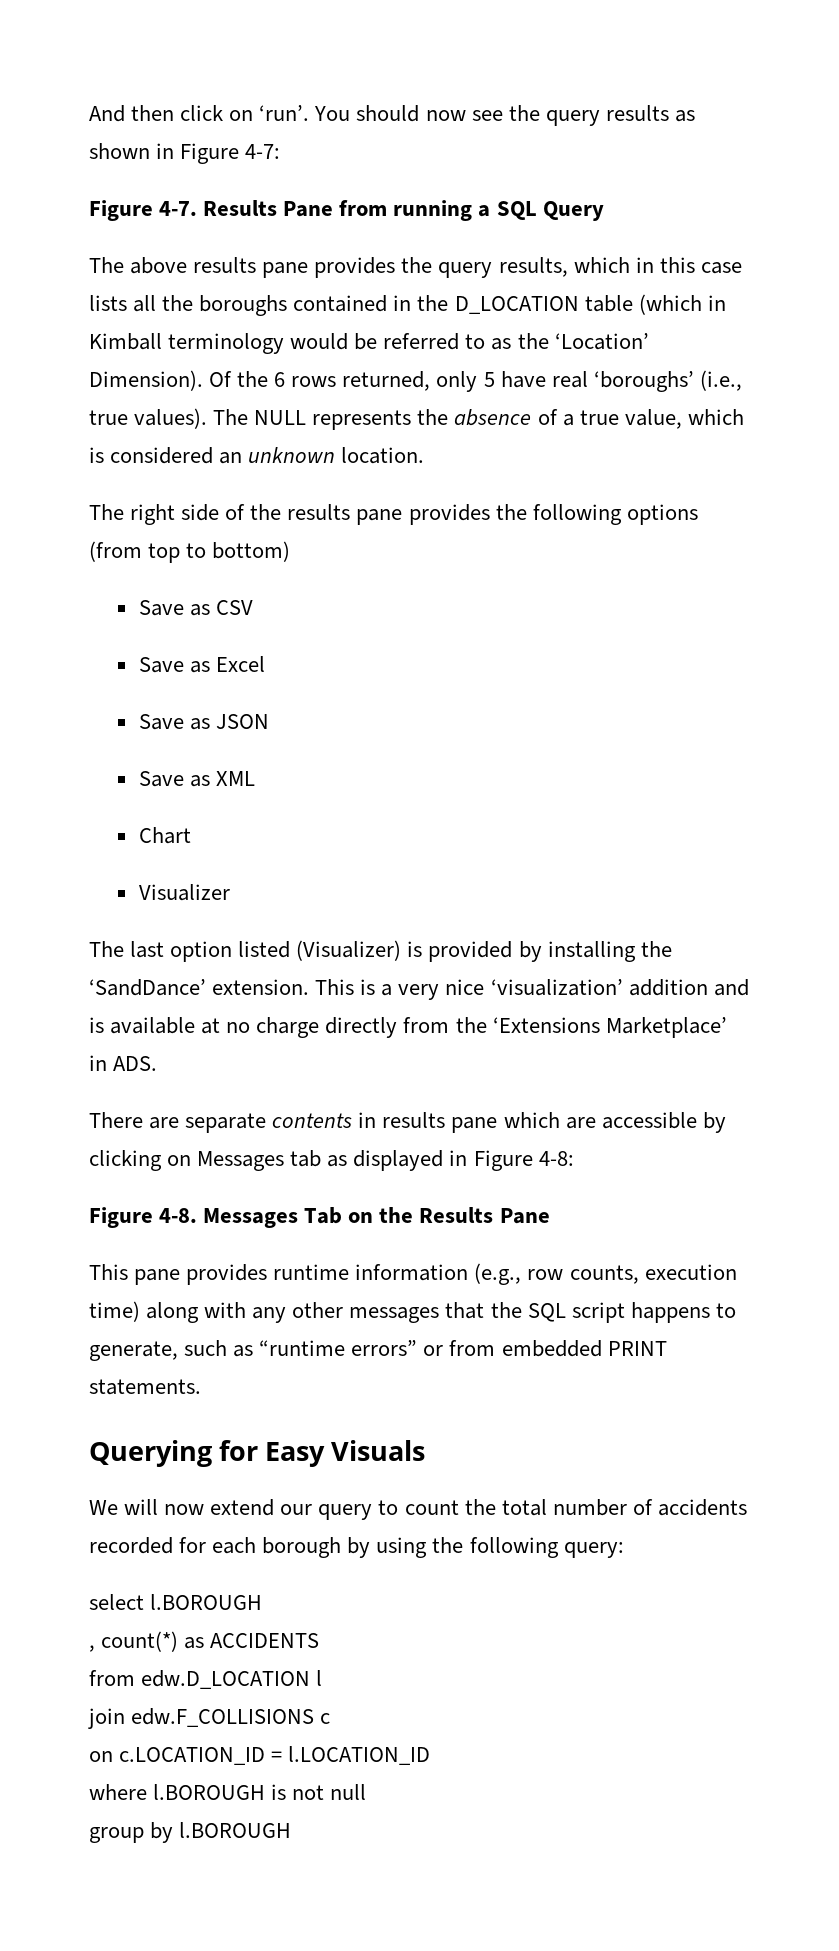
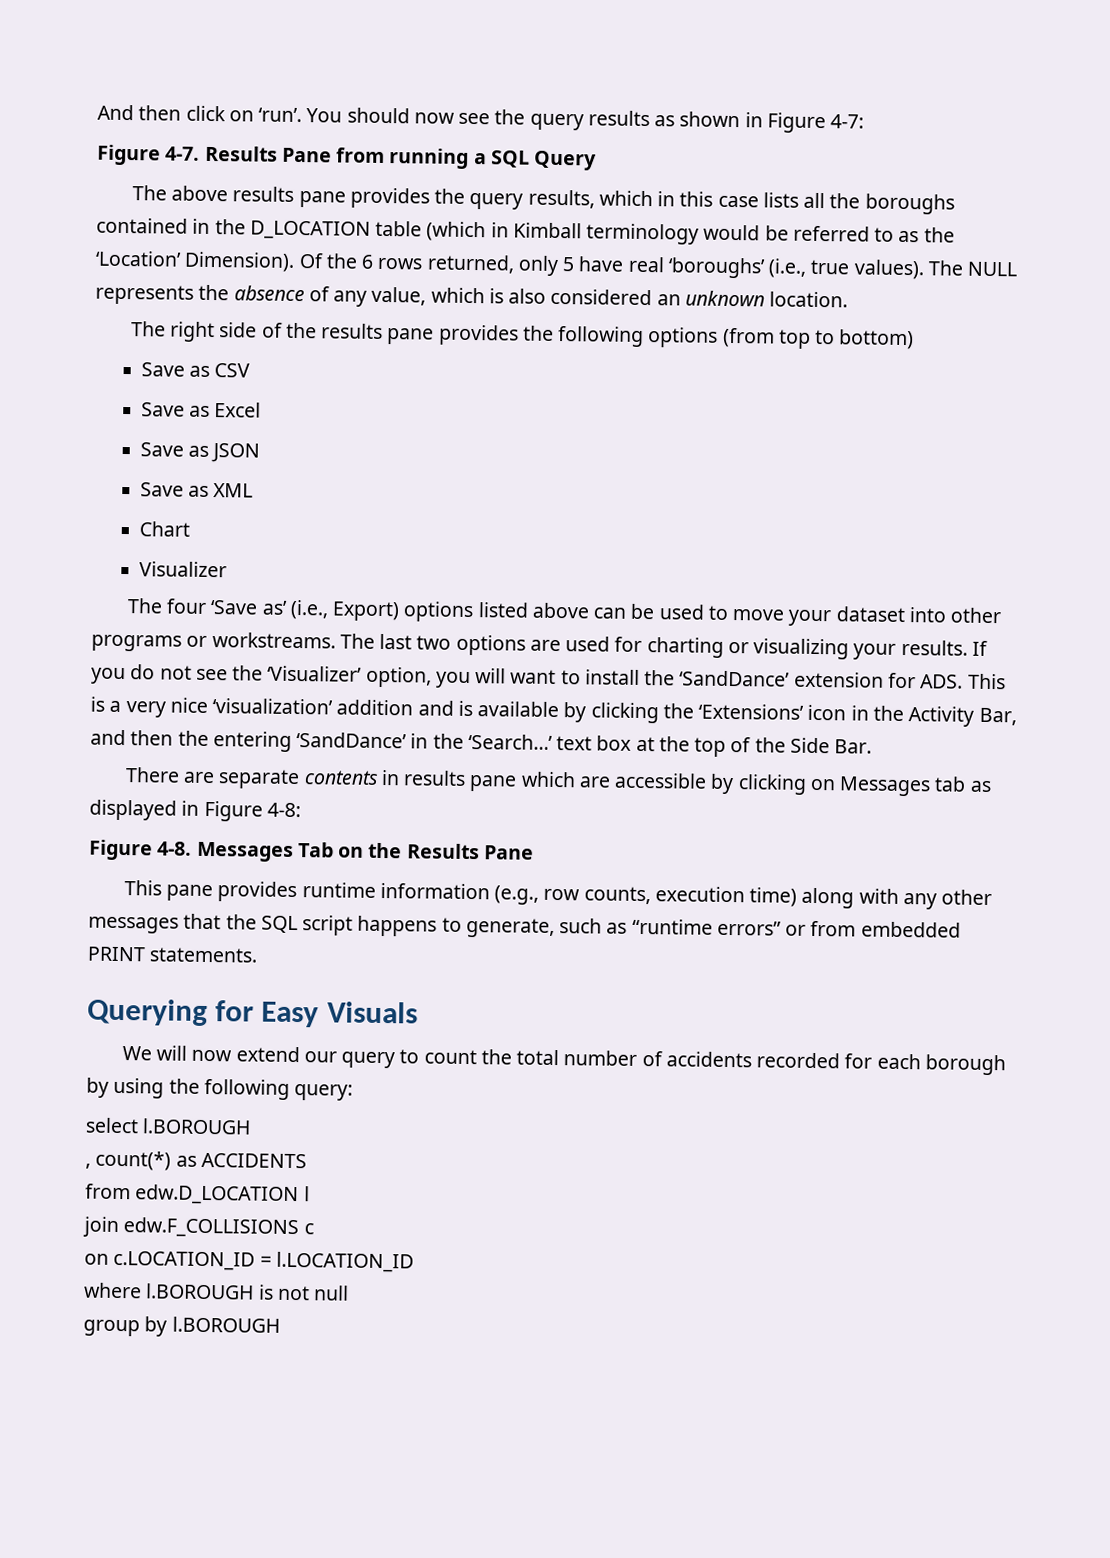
- The NULL represents the absence of a true value, which is considered an unknown location.
+ The NULL represents the absence of any value, which is also considered an unknown location.
- The last option listed (Visualizer) is provided by installing the ‘SandDance’ extension. This is a very nice ‘visualization’ addition and is available at no charge directly from the ‘Extensions Marketplace’ in ADS.
+ The four ‘Save as’ (i.e., Export) options listed above can be used to move your dataset into other programs or workstreams. The last two options are used for charting or visualizing your results. If you do not see the ‘Visualizer’ option, you will want to install the ‘SandDance’ extension for ADS. This is a very nice ‘visualization’ addition and is available by clicking the ‘Extensions’ icon in the Activity Bar, and then the entering ‘SandDance’ in the ‘Search…’ text box at the top of the Side Bar.

